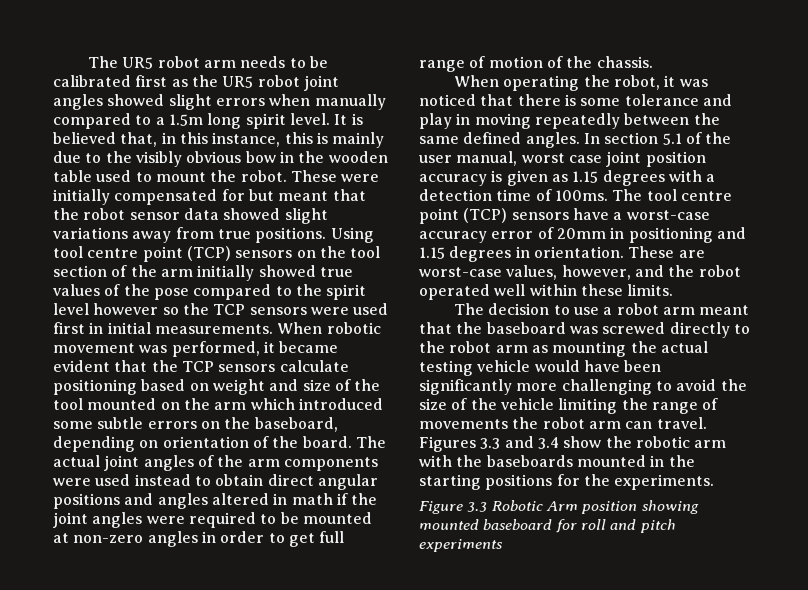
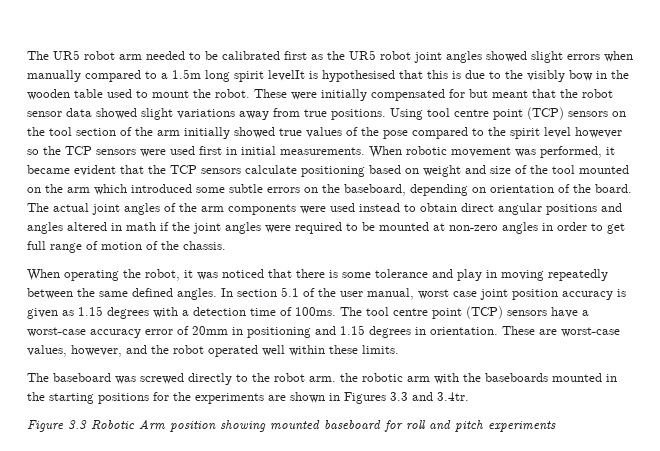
- The UR5 robot arm needs to be calibrated first as the UR5 robot joint angles showed slight errors when manually compared to a 1.5m long spirit level. It is believed that, in this instance, this is mainly due to the visibly obvious bow in the wooden table used to mount the robot.
+ The UR5 robot arm needed to be calibrated first as the UR5 robot joint angles showed slight errors when manually compared to a 1.5m long spirit levelIt is hypothesised that this is due to the visibly bow in the wooden table used to mount the robot.
- The decision to use a robot arm meant that the baseboard was screwed directly to the robot arm as mounting the actual testing vehicle would have been significantly more challenging to avoid the size of the vehicle limiting the range of movements the robot arm can travel. Figures 3.3 and 3.4 show the robotic arm with the baseboards mounted in the starting positions for the experiments.
+ The baseboard was screwed directly to the robot arm. the robotic arm with the baseboards mounted in the starting positions for the experiments are shown in Figures 3.3 and 3.4tr.

